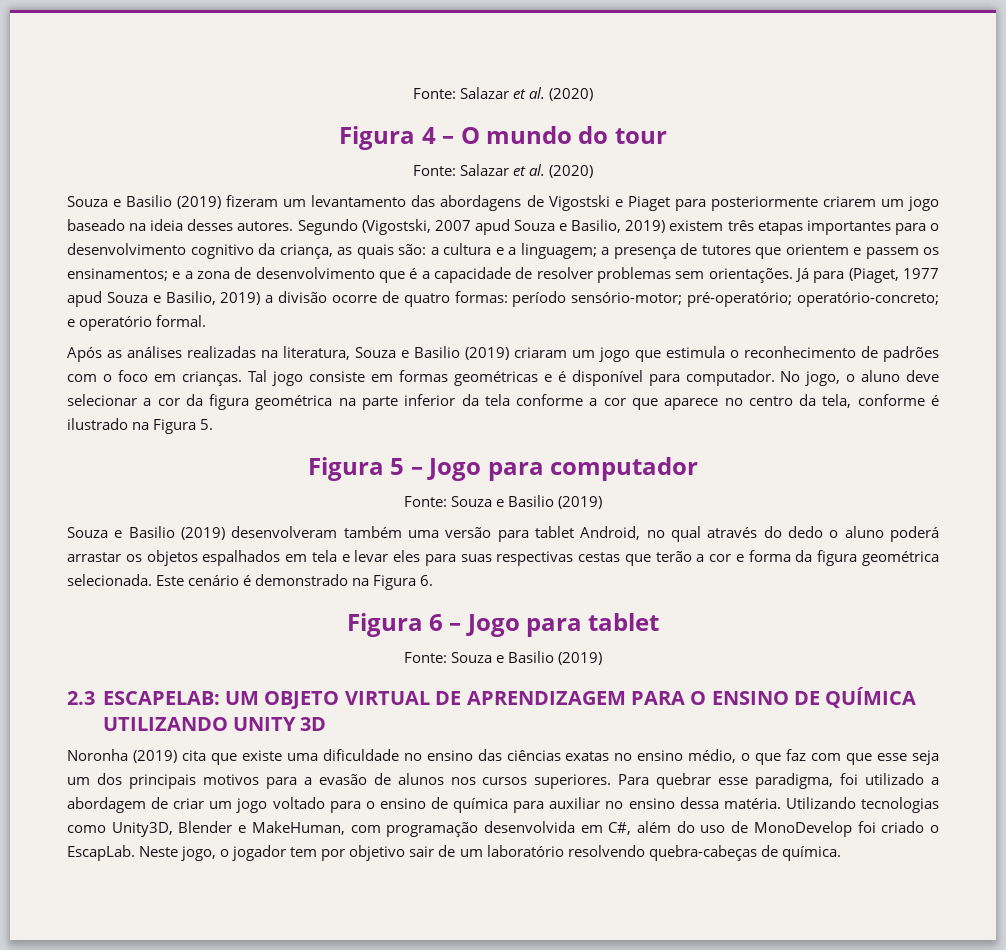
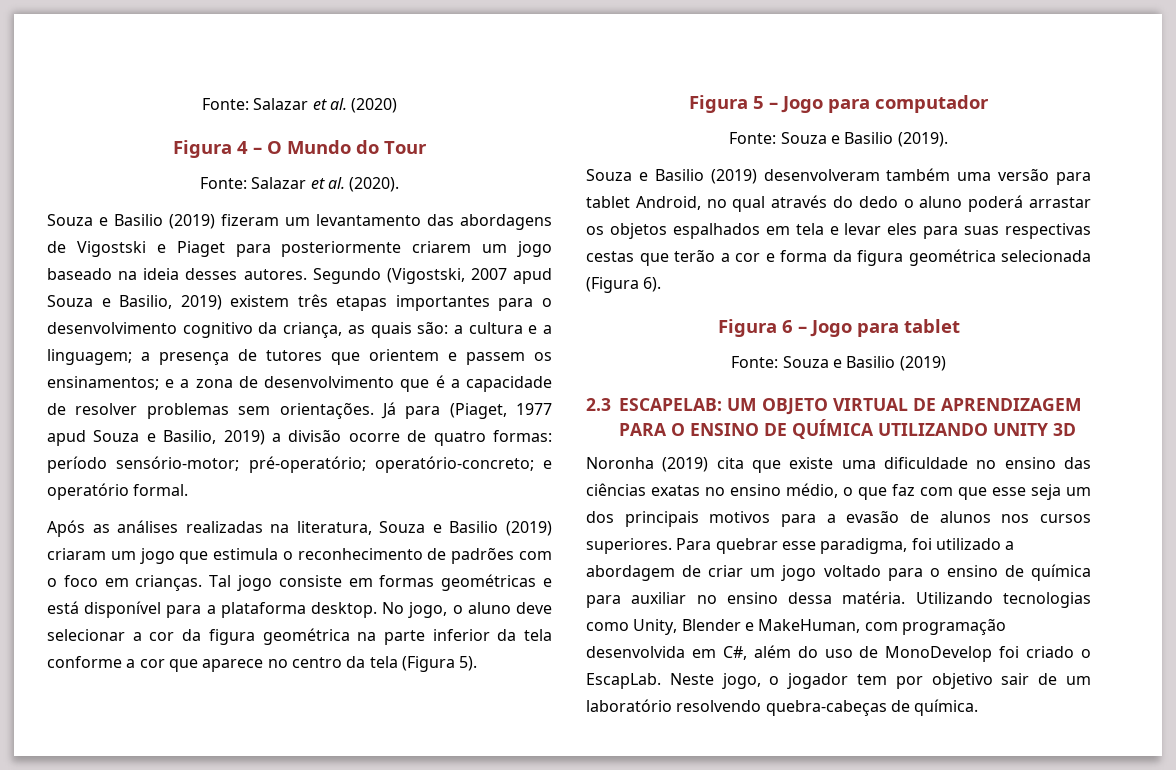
- Figura 4 – O mundo do tour
- Fonte: Salazar et al. (2020)
+ Figura 4 – O Mundo do Tour
+ Fonte: Salazar et al. (2020).
- Tal jogo consiste em formas geométricas e é disponível para computador.
+ Tal jogo consiste em formas geométricas e está disponível para a plataforma desktop.
- No jogo, o aluno deve selecionar a cor da figura geométrica na parte inferior da tela conforme a cor que aparece no centro da tela, conforme é ilustrado na Figura 5.
+ No jogo, o aluno deve selecionar a cor da figura geométrica na parte inferior da tela conforme a cor que aparece no centro da tela (Figura 5).
  Figura 5 – Jogo para computador
- Fonte: Souza e Basilio (2019)
+ Fonte: Souza e Basilio (2019).
- Souza e Basilio (2019) desenvolveram também uma versão para tablet Android, no qual através do dedo o aluno poderá arrastar os objetos espalhados em tela e levar eles para suas respectivas cestas que terão a cor e forma da figura geométrica selecionada. Este cenário é demonstrado na Figura 6.
+ Souza e Basilio (2019) desenvolveram também uma versão para tablet Android, no qual através do dedo o aluno poderá arrastar os objetos espalhados em tela e levar eles para suas respectivas cestas que terão a cor e forma da figura geométrica selecionada (Figura 6).
- Utilizando tecnologias como Unity3D, Blender e MakeHuman, com programação desenvolvida em C#, além do uso de MonoDevelop foi criado o EscapLab.
+ Utilizando tecnologias como Unity, Blender e MakeHuman, com programação desenvolvida em C#, além do uso de MonoDevelop foi criado o EscapLab.

